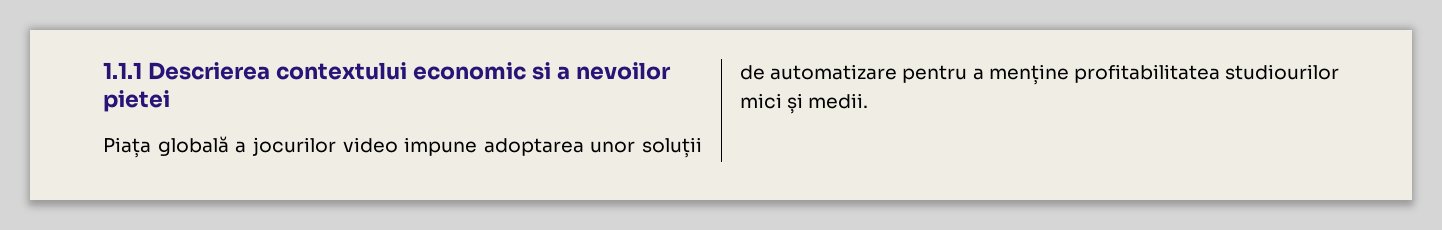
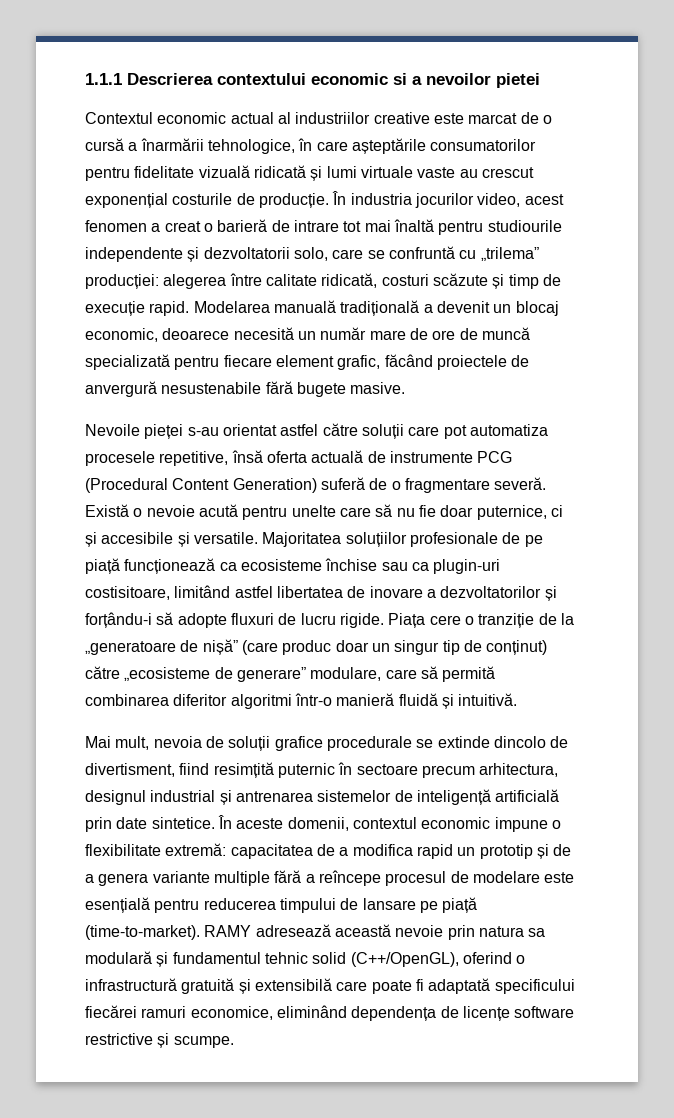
- Piața globală a jocurilor video impune adoptarea unor soluții de automatizare pentru a menține profitabilitatea studiourilor mici și medii.
+ Contextul economic actual al industriilor creative este marcat de o cursă a înarmării tehnologice, în care așteptările consumatorilor pentru fidelitate vizuală ridicată și lumi virtuale vaste au crescut exponențial costurile de producție. În industria jocurilor video, acest fenomen a creat o barieră de intrare tot mai înaltă pentru studiourile independente și dezvoltatorii solo, care se confruntă cu „trilema” producției: alegerea între calitate ridicată, costuri scăzute și timp de execuție rapid. Modelarea manuală tradițională a devenit un blocaj economic, deoarece necesită un număr mare de ore de muncă specializată pentru fiecare element grafic, făcând proiectele de anvergură nesustenabile fără bugete masive.
+ Nevoile pieței s-au orientat astfel către soluții care pot automatiza procesele repetitive, însă oferta actuală de instrumente PCG (Procedural Content Generation) suferă de o fragmentare severă. Există o nevoie acută pentru unelte care să nu fie doar puternice, ci și accesibile și versatile. Majoritatea soluțiilor profesionale de pe piață funcționează ca ecosisteme închise sau ca plugin-uri costisitoare, limitând astfel libertatea de inovare a dezvoltatorilor și forțându-i să adopte fluxuri de lucru rigide. Piața cere o tranziție de la „generatoare de nișă” (care produc doar un singur tip de conținut) către „ecosisteme de generare” modulare, care să permită combinarea diferitor algoritmi într-o manieră fluidă și intuitivă.
+ Mai mult, nevoia de soluții grafice procedurale se extinde dincolo de divertisment, fiind resimțită puternic în sectoare precum arhitectura, designul industrial și antrenarea sistemelor de inteligență artificială prin date sintetice. În aceste domenii, contextul economic impune o flexibilitate extremă: capacitatea de a modifica rapid un prototip și de a genera variante multiple fără a reîncepe procesul de modelare este esențială pentru reducerea timpului de lansare pe piață (time-to-market). RAMY adresează această nevoie prin natura sa modulară și fundamentul tehnic solid (C++/OpenGL), oferind o infrastructură gratuită și extensibilă care poate fi adaptată specificului fiecărei ramuri economice, eliminând dependența de licențe software restrictive și scumpe.

